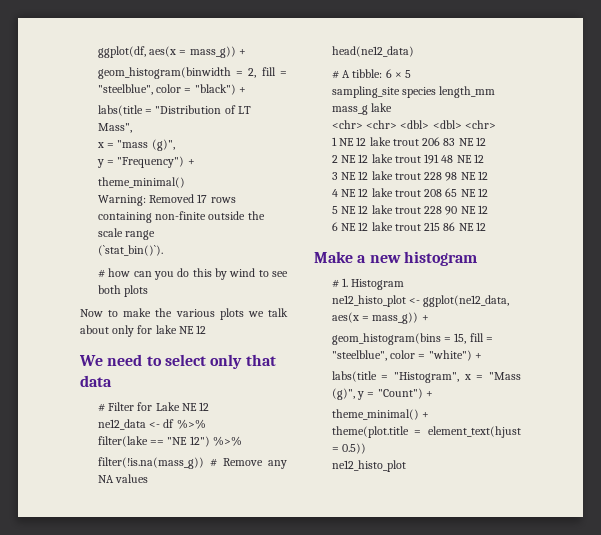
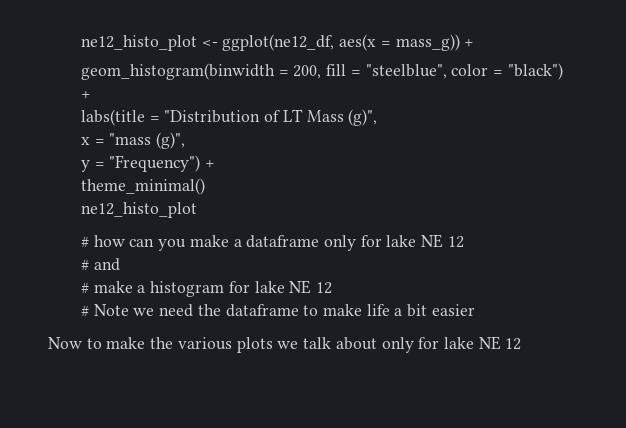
- ggplot(df, aes(x = mass_g)) +
+ ne12_histo_plot <- ggplot(ne12_df, aes(x = mass_g)) +
- geom_histogram(binwidth = 2, fill = "steelblue", color = "black") +
+ geom_histogram(binwidth = 200, fill = "steelblue", color = "black") +
- labs(title = "Distribution of LT Mass",
+ labs(title = "Distribution of LT Mass (g)",
  y = "Frequency") +
  theme_minimal()
- Warning: Removed 17 rows containing non-finite outside the scale range
- (`stat_bin()`).
- # how can you do this by wind to see both plots
+ ne12_histo_plot
+ # how can you make a dataframe only for lake NE 12
+ # and
+ # make a histogram for lake NE 12
+ # Note we need the dataframe to make life a bit easier
- We need to select only that data
- # Filter for Lake NE 12
- ne12_data <- df %>%
- filter(lake == "NE 12") %>%
- filter(!is.na(mass_g)) # Remove any NA values
- head(ne12_data)
- # A tibble: 6 × 5
- sampling_site species length_mm mass_g lake
- <chr> <chr> <dbl> <dbl> <chr>
- 1 NE 12 lake trout 206 83 NE 12
- 2 NE 12 lake trout 191 48 NE 12
- 3 NE 12 lake trout 228 98 NE 12
- 4 NE 12 lake trout 208 65 NE 12
- 5 NE 12 lake trout 228 90 NE 12
- 6 NE 12 lake trout 215 86 NE 12
- Make a new histogram
- # 1. Histogram
- ne12_histo_plot <- ggplot(ne12_data, aes(x = mass_g)) +
- geom_histogram(bins = 15, fill = "steelblue", color = "white") +
- labs(title = "Histogram", x = "Mass (g)", y = "Count") +
- theme_minimal() +
- theme(plot.title = element_text(hjust = 0.5))
- ne12_histo_plot

